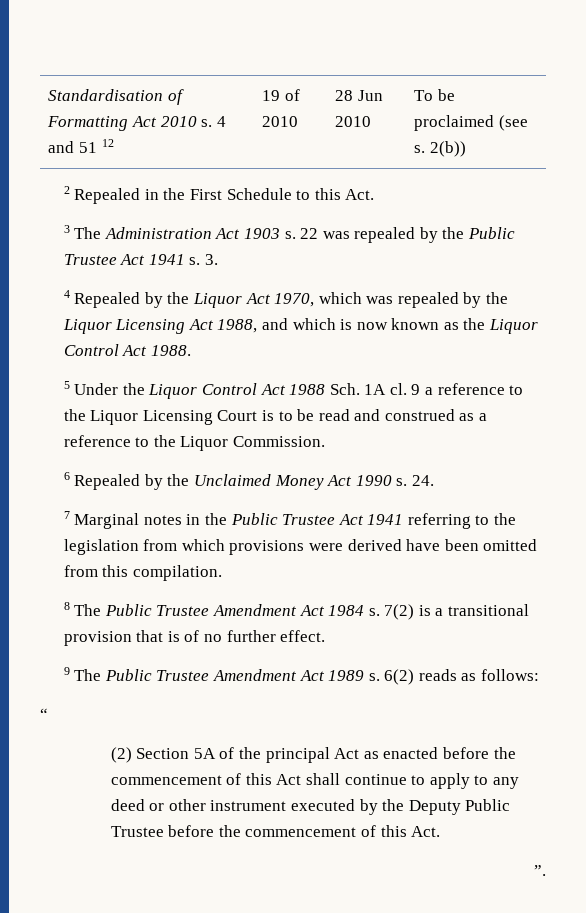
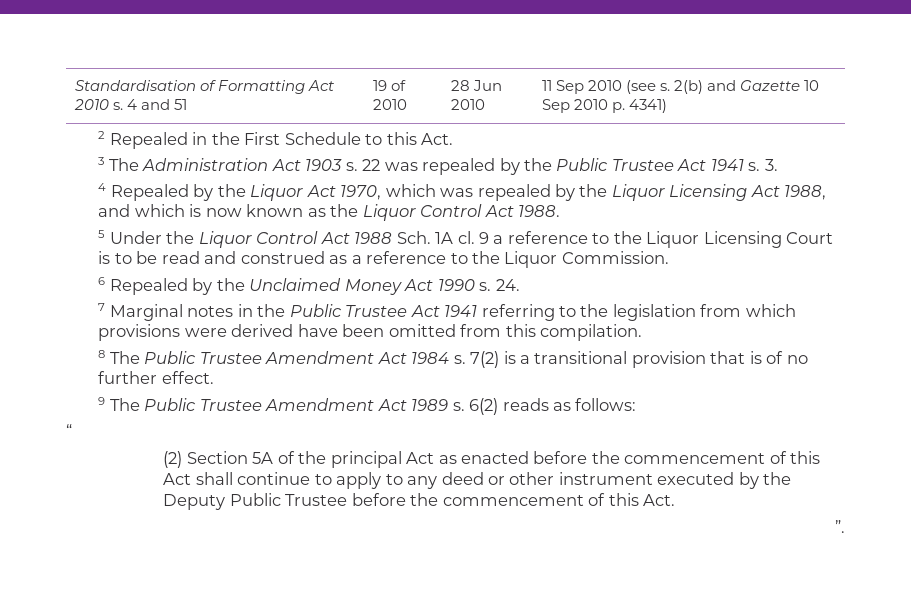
- Standardisation of Formatting Act 2010 s. 4 and 51 12 | 19 of 2010 | 28 Jun 2010 | To be proclaimed (see s. 2(b))
+ Standardisation of Formatting Act 2010 s. 4 and 51 | 19 of 2010 | 28 Jun 2010 | 11 Sep 2010 (see s. 2(b) and Gazette 10 Sep 2010 p. 4341)

